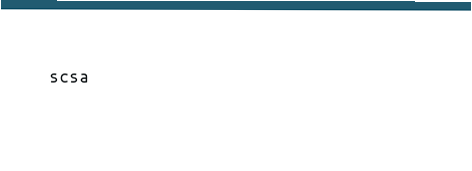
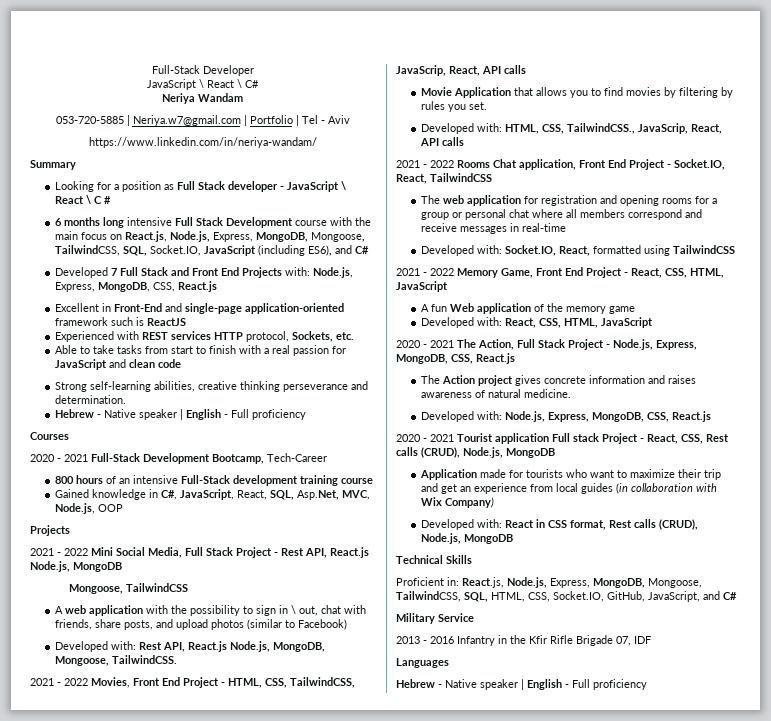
- scsa
+ Full-Stack Developer
+ JavaScript \ React \ C#
+ Neriya Wandam
+ 053-720-5885 | Neriya.w7@gmail.com | Portfolio | Tel - Aviv
+ https://www.linkedin.com/in/neriya-wandam/
+ Summary
+ Looking for a position as Full Stack developer - JavaScript \ React \ C #
+ 6 months long intensive Full Stack Development course with the main focus on React.js, Node.js, Express, MongoDB, Mongoose, TailwindCSS, SQL, Socket.IO, JavaScript (including ES6), and C#
+ Developed 7 Full Stack and Front End Projects with: Node.js, Express, MongoDB, CSS, React.js
+ Excellent in Front-End and single-page application-oriented framework such is ReactJS
+ Experienced with REST services HTTP protocol, Sockets, etc.
+ Able to take tasks from start to finish with a real passion for JavaScript and clean code
+ Strong self-learning abilities, creative thinking perseverance and determination.
+ Hebrew - Native speaker | English - Full proficiency
+ Courses
+ 2020 - 2021 Full-Stack Development Bootcamp, Tech-Career
+ 800 hours of an intensive Full-Stack development training course
+ Gained knowledge in C#, JavaScript, React, SQL, Asp.Net, MVC, Node.js, OOP
+ Projects
+ 2021 - 2022 Mini Social Media, Full Stack Project - Rest API, React.js Node.js, MongoDB
+ Mongoose, TailwindCSS
+ A web application with the possibility to sign in \ out, chat with friends, share posts, and upload photos (similar to Facebook)
+ Developed with: Rest API, React.js Node.js, MongoDB, Mongoose, TailwindCSS.
+ 2021 - 2022 Movies, Front End Project - HTML, CSS, TailwindCSS, JavaScrip, React, API calls
+ Movie Application that allows you to find movies by filtering by rules you set.
+ Developed with: HTML, CSS, TailwindCSS., JavaScrip, React, API calls
+ 2021 - 2022 Rooms Chat application, Front End Project - Socket.IO, React, TailwindCSS
+ The web application for registration and opening rooms for a group or personal chat where all members correspond and receive messages in real-time
+ Developed with: Socket.IO, React, formatted using TailwindCSS
+ 2021 - 2022 Memory Game, Front End Project - React, CSS, HTML, JavaScript
+ A fun Web application of the memory game
+ Developed with: React, CSS, HTML, JavaScript
+ 2020 - 2021 The Action, Full Stack Project - Node.js, Express, MongoDB, CSS, React.js
+ The Action project gives concrete information and raises awareness of natural medicine.
+ Developed with: Node.js, Express, MongoDB, CSS, React.js
+ 2020 - 2021 Tourist application Full stack Project - React, CSS, Rest calls (CRUD), Node.js, MongoDB
+ Application made for tourists who want to maximize their trip and get an experience from local guides (in collaboration with Wix Company)
+ Developed with: React in CSS format, Rest calls (CRUD), Node.js, MongoDB
+ Technical Skills
+ Proficient in: React.js, Node.js, Express, MongoDB, Mongoose, TailwindCSS, SQL, HTML, CSS, Socket.IO, GitHub, JavaScript, and C#
+ Military Service
+ 2013 - 2016 Infantry in the Kfir Rifle Brigade 07, IDF
+ Languages
+ Hebrew - Native speaker | English - Full proficiency

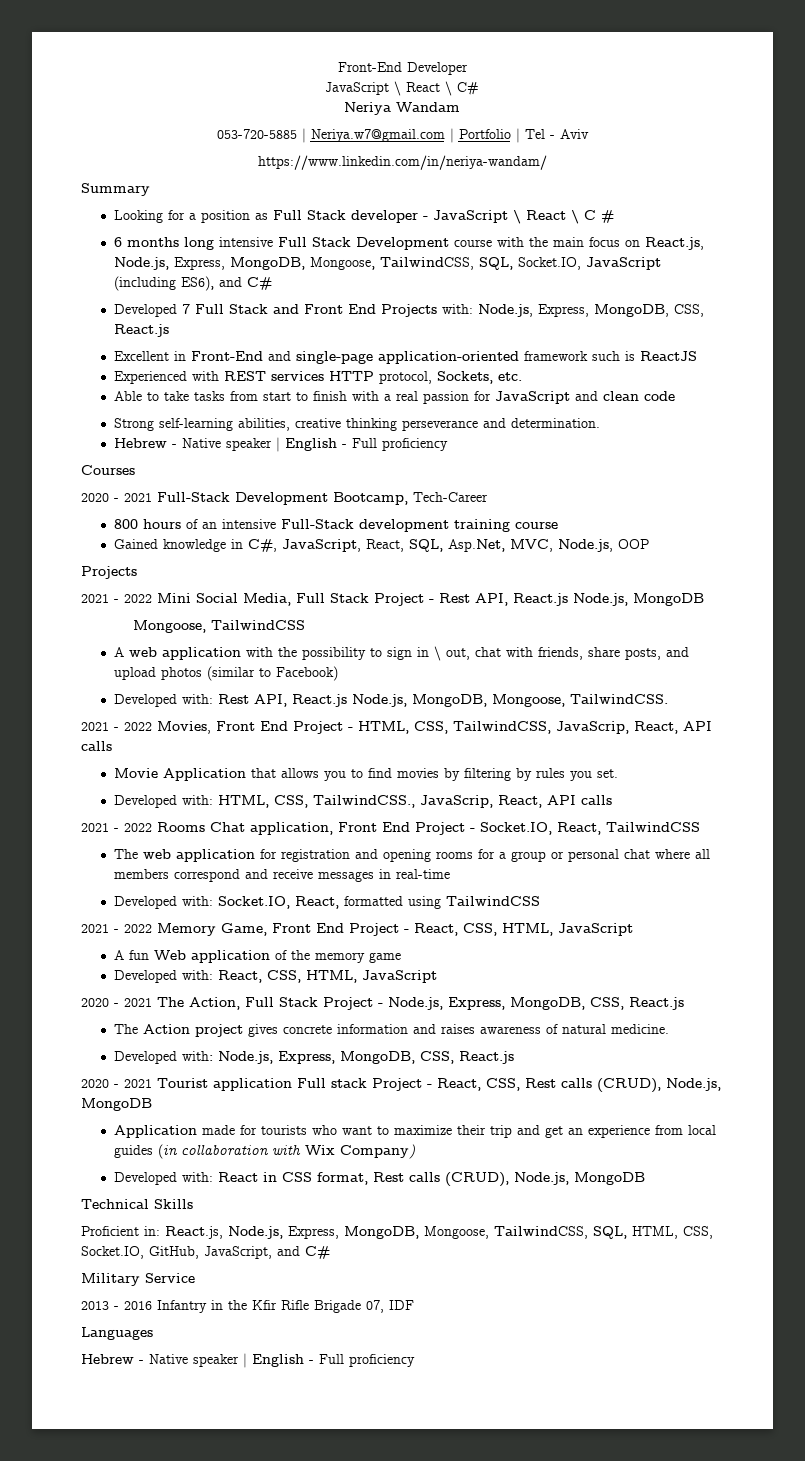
- Full-Stack Developer
+ Front-End Developer

